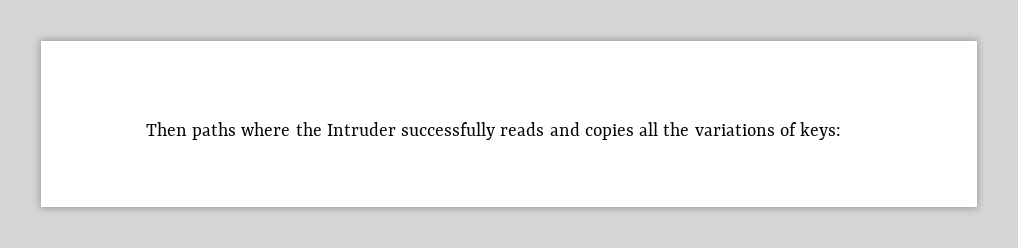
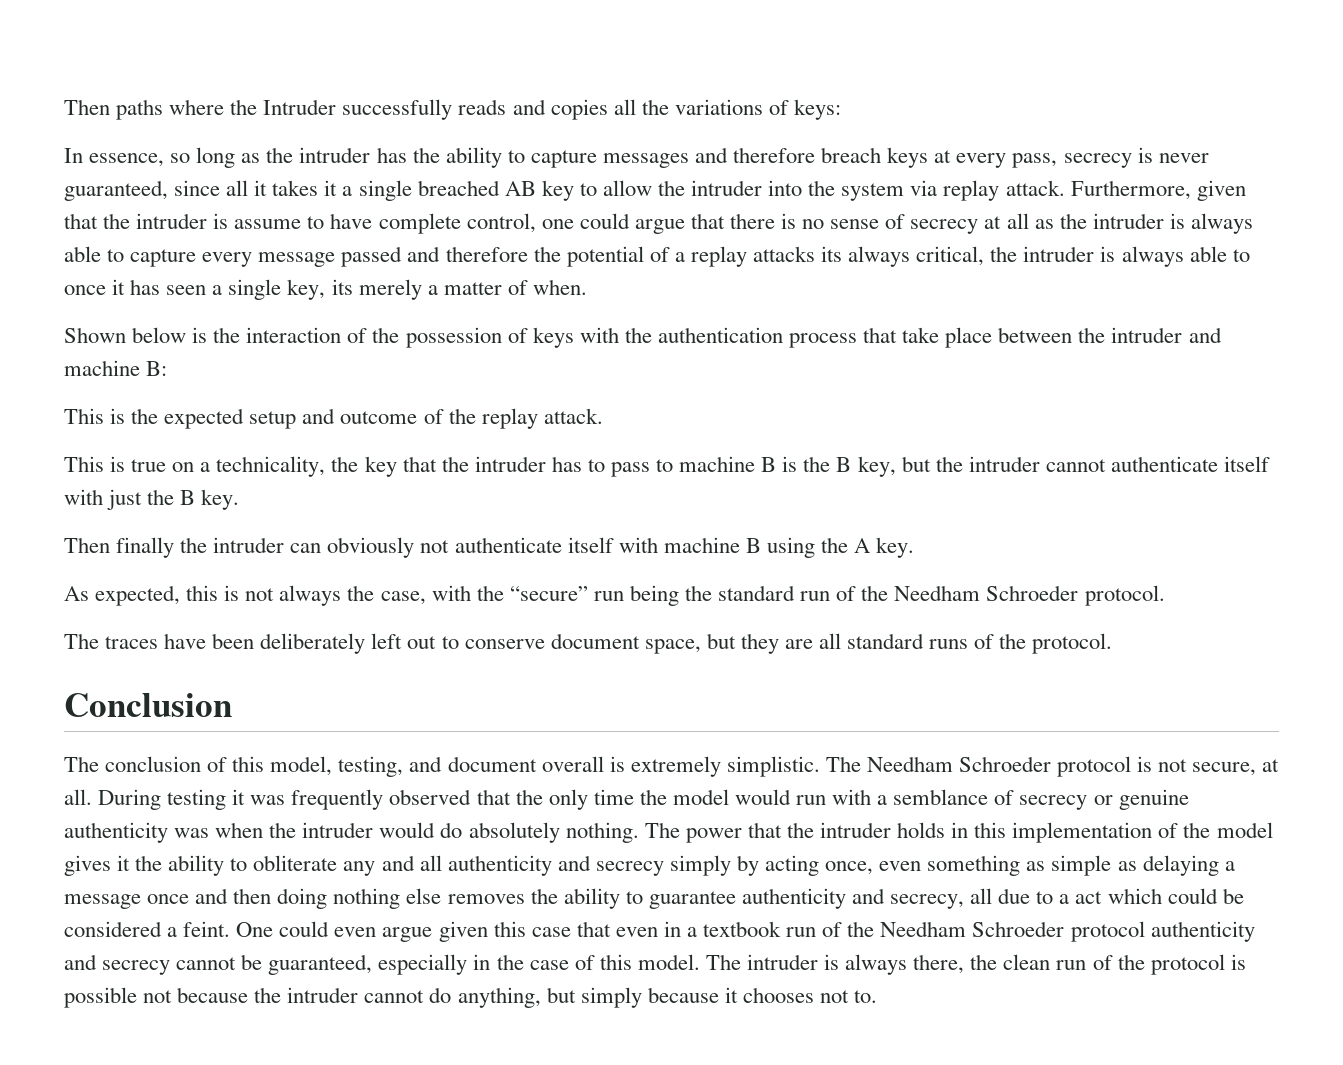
+ In essence, so long as the intruder has the ability to capture messages and therefore breach keys at every pass, secrecy is never guaranteed, since all it takes it a single breached AB key to allow the intruder into the system via replay attack. Furthermore, given that the intruder is assume to have complete control, one could argue that there is no sense of secrecy at all as the intruder is always able to capture every message passed and therefore the potential of a replay attacks its always critical, the intruder is always able to once it has seen a single key, its merely a matter of when.
+ Shown below is the interaction of the possession of keys with the authentication process that take place between the intruder and machine B:
+ This is the expected setup and outcome of the replay attack.
+ This is true on a technicality, the key that the intruder has to pass to machine B is the B key, but the intruder cannot authenticate itself with just the B key.
+ Then finally the intruder can obviously not authenticate itself with machine B using the A key.
+ As expected, this is not always the case, with the “secure” run being the standard run of the Needham Schroeder protocol.
+ The traces have been deliberately left out to conserve document space, but they are all standard runs of the protocol.
+ Conclusion
+ The conclusion of this model, testing, and document overall is extremely simplistic. The Needham Schroeder protocol is not secure, at all. During testing it was frequently observed that the only time the model would run with a semblance of secrecy or genuine authenticity was when the intruder would do absolutely nothing. The power that the intruder holds in this implementation of the model gives it the ability to obliterate any and all authenticity and secrecy simply by acting once, even something as simple as delaying a message once and then doing nothing else removes the ability to guarantee authenticity and secrecy, all due to a act which could be considered a feint. One could even argue given this case that even in a textbook run of the Needham Schroeder protocol authenticity and secrecy cannot be guaranteed, especially in the case of this model. The intruder is always there, the clean run of the protocol is possible not because the intruder cannot do anything, but simply because it chooses not to.

